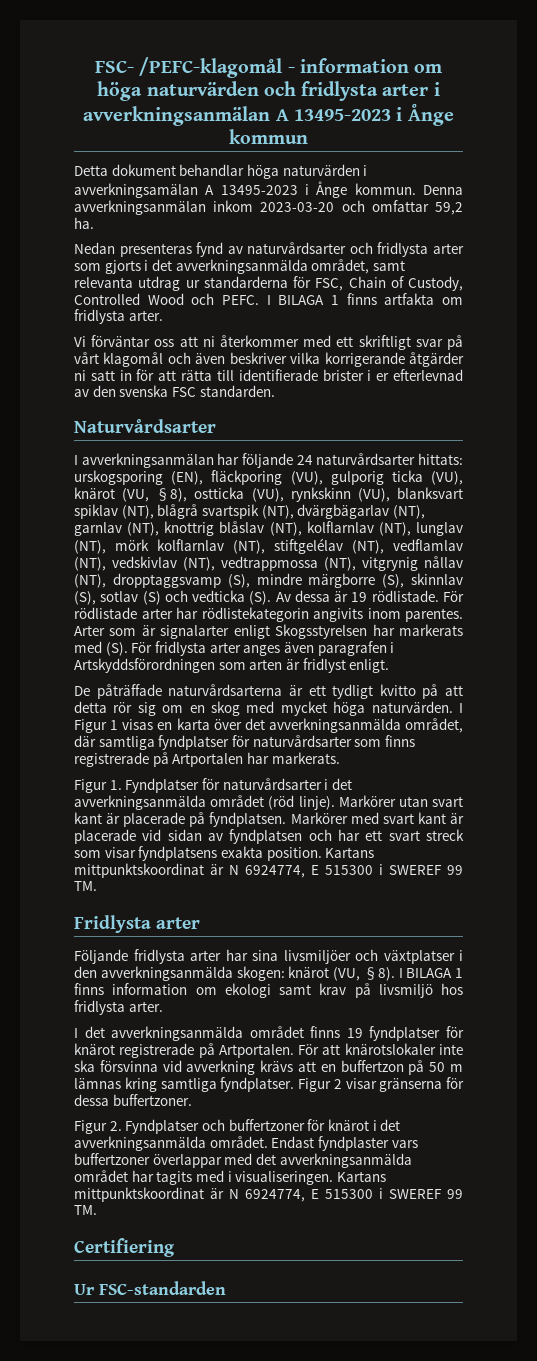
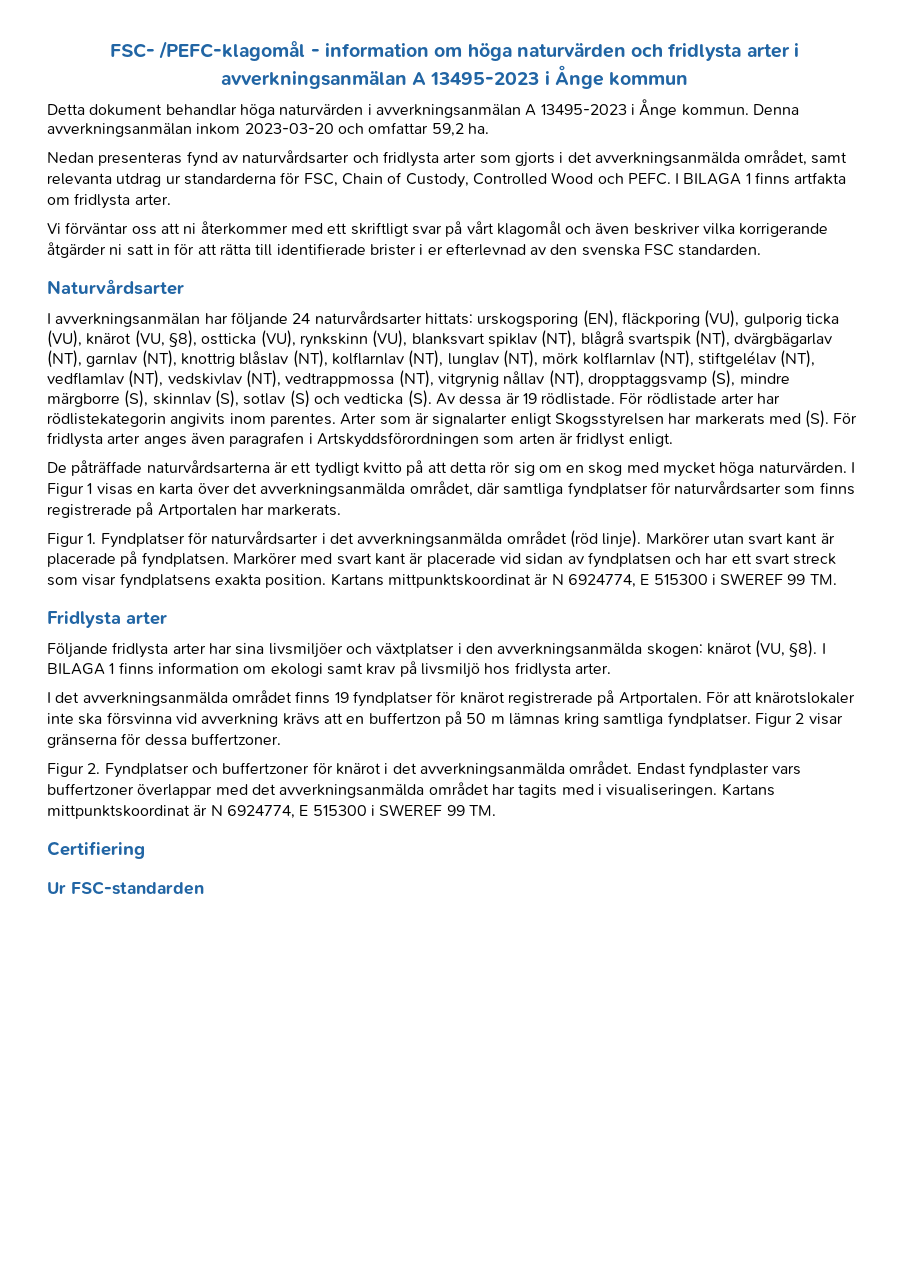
- Detta dokument behandlar höga naturvärden i avverkningsamälan A 13495-2023 i Ånge kommun.
+ Detta dokument behandlar höga naturvärden i avverkningsanmälan A 13495-2023 i Ånge kommun.

